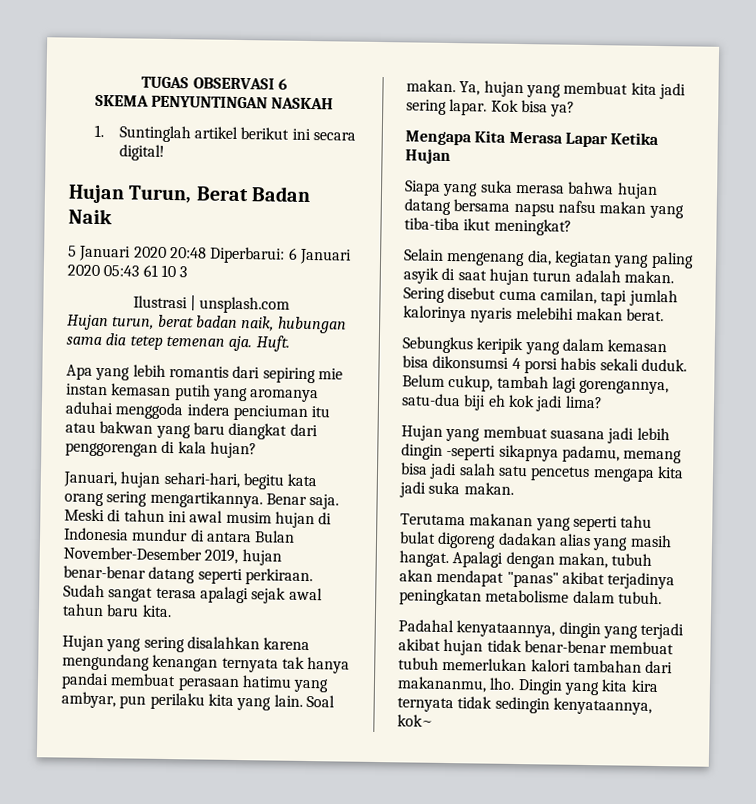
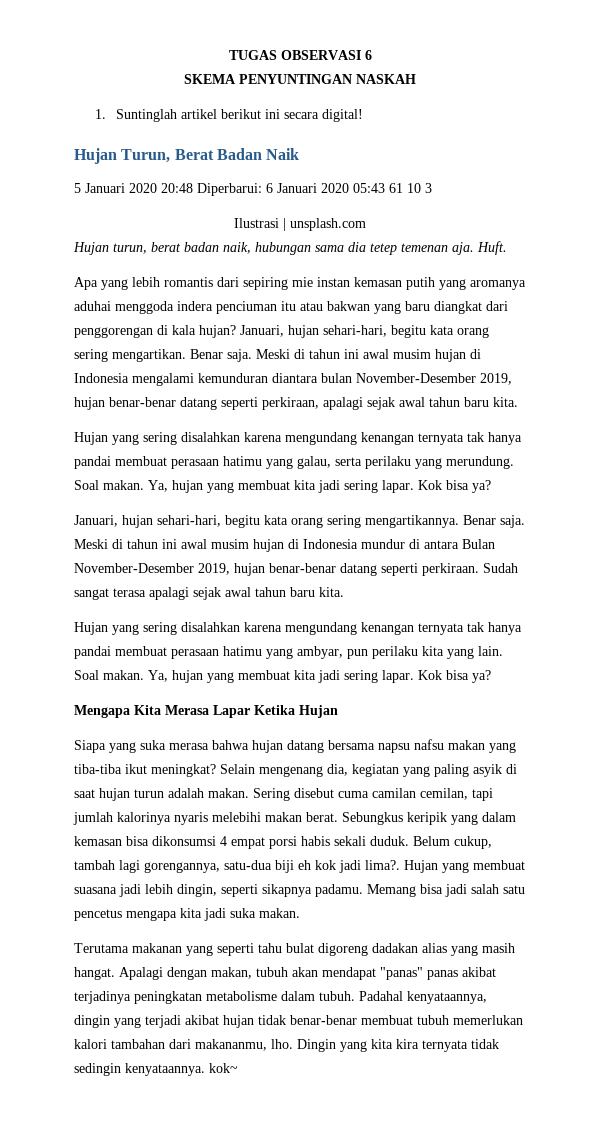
+ Januari, hujan sehari-hari, begitu kata orang sering mengartikan. Benar saja. Meski di tahun ini awal musim hujan di Indonesia mengalami kemunduran diantara bulan November-Desember 2019, hujan benar-benar datang seperti perkiraan, apalagi sejak awal tahun baru kita.
+ Hujan yang sering disalahkan karena mengundang kenangan ternyata tak hanya pandai membuat perasaan hatimu yang galau, serta perilaku yang merundung. Soal makan. Ya, hujan yang membuat kita jadi sering lapar. Kok bisa ya?
- Siapa yang suka merasa bahwa hujan datang bersama napsu nafsu makan yang tiba-tiba ikut meningkat?
- Selain mengenang dia, kegiatan yang paling asyik di saat hujan turun adalah makan.
+ Siapa yang suka merasa bahwa hujan datang bersama napsu nafsu makan yang tiba-tiba ikut meningkat? Selain mengenang dia, kegiatan yang paling asyik di saat hujan turun adalah makan.
- Sering disebut cuma camilan, tapi jumlah kalorinya nyaris melebihi makan berat.
- Sebungkus keripik yang dalam kemasan bisa dikonsumsi 4 porsi habis sekali duduk.
+ Sering disebut cuma camilan cemilan, tapi jumlah kalorinya nyaris melebihi makan berat. Sebungkus keripik yang dalam kemasan bisa dikonsumsi 4 empat porsi habis sekali duduk.
- Belum cukup, tambah lagi gorengannya, satu-dua biji eh kok jadi lima?
- Hujan yang membuat suasana jadi lebih dingin -seperti sikapnya padamu, memang bisa jadi salah satu pencetus mengapa kita jadi suka makan.
+ Belum cukup, tambah lagi gorengannya, satu-dua biji eh kok jadi lima?. Hujan yang membuat suasana jadi lebih dingin, seperti sikapnya padamu. Memang bisa jadi salah satu pencetus mengapa kita jadi suka makan.
- Apalagi dengan makan, tubuh akan mendapat "panas" akibat terjadinya peningkatan metabolisme dalam tubuh.
- Padahal kenyataannya, dingin yang terjadi akibat hujan tidak benar-benar membuat tubuh memerlukan kalori tambahan dari makananmu, lho.
+ Apalagi dengan makan, tubuh akan mendapat "panas" panas akibat terjadinya peningkatan metabolisme dalam tubuh. Padahal kenyataannya, dingin yang terjadi akibat hujan tidak benar-benar membuat tubuh memerlukan kalori tambahan dari makananmu, lho.
- Dingin yang kita kira ternyata tidak sedingin kenyataannya, kok~
+ Dingin yang kita kira ternyata tidak sedingin kenyataannya. kok~

